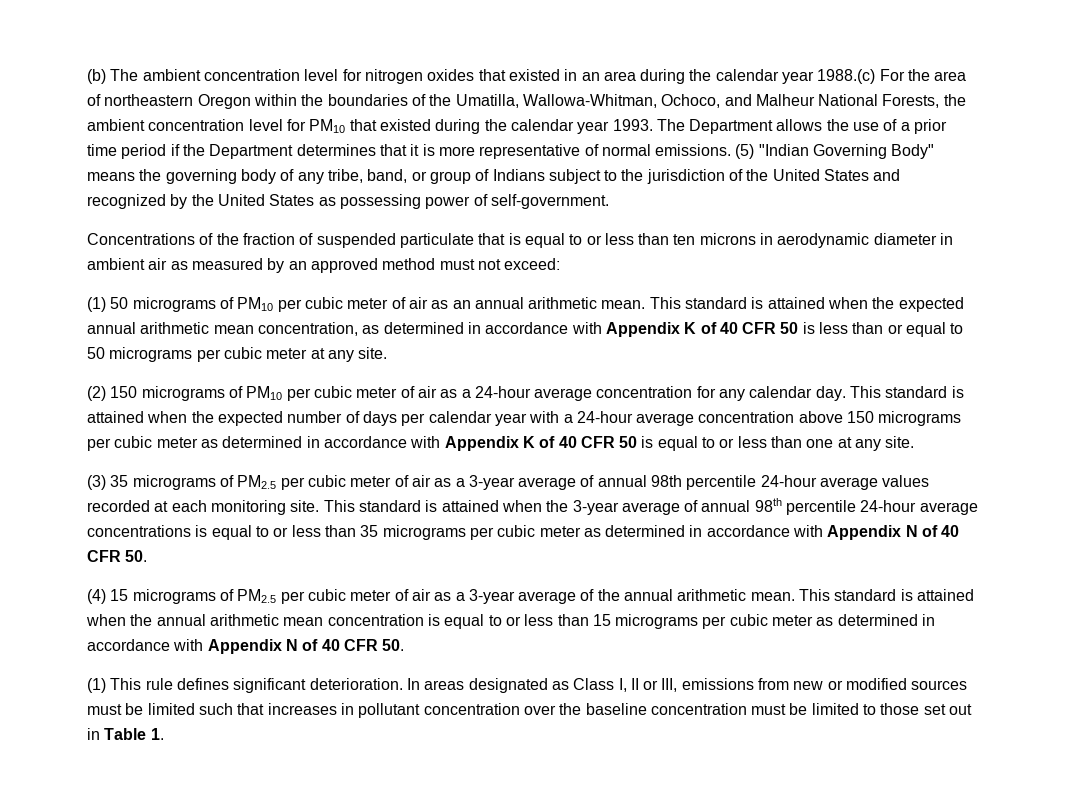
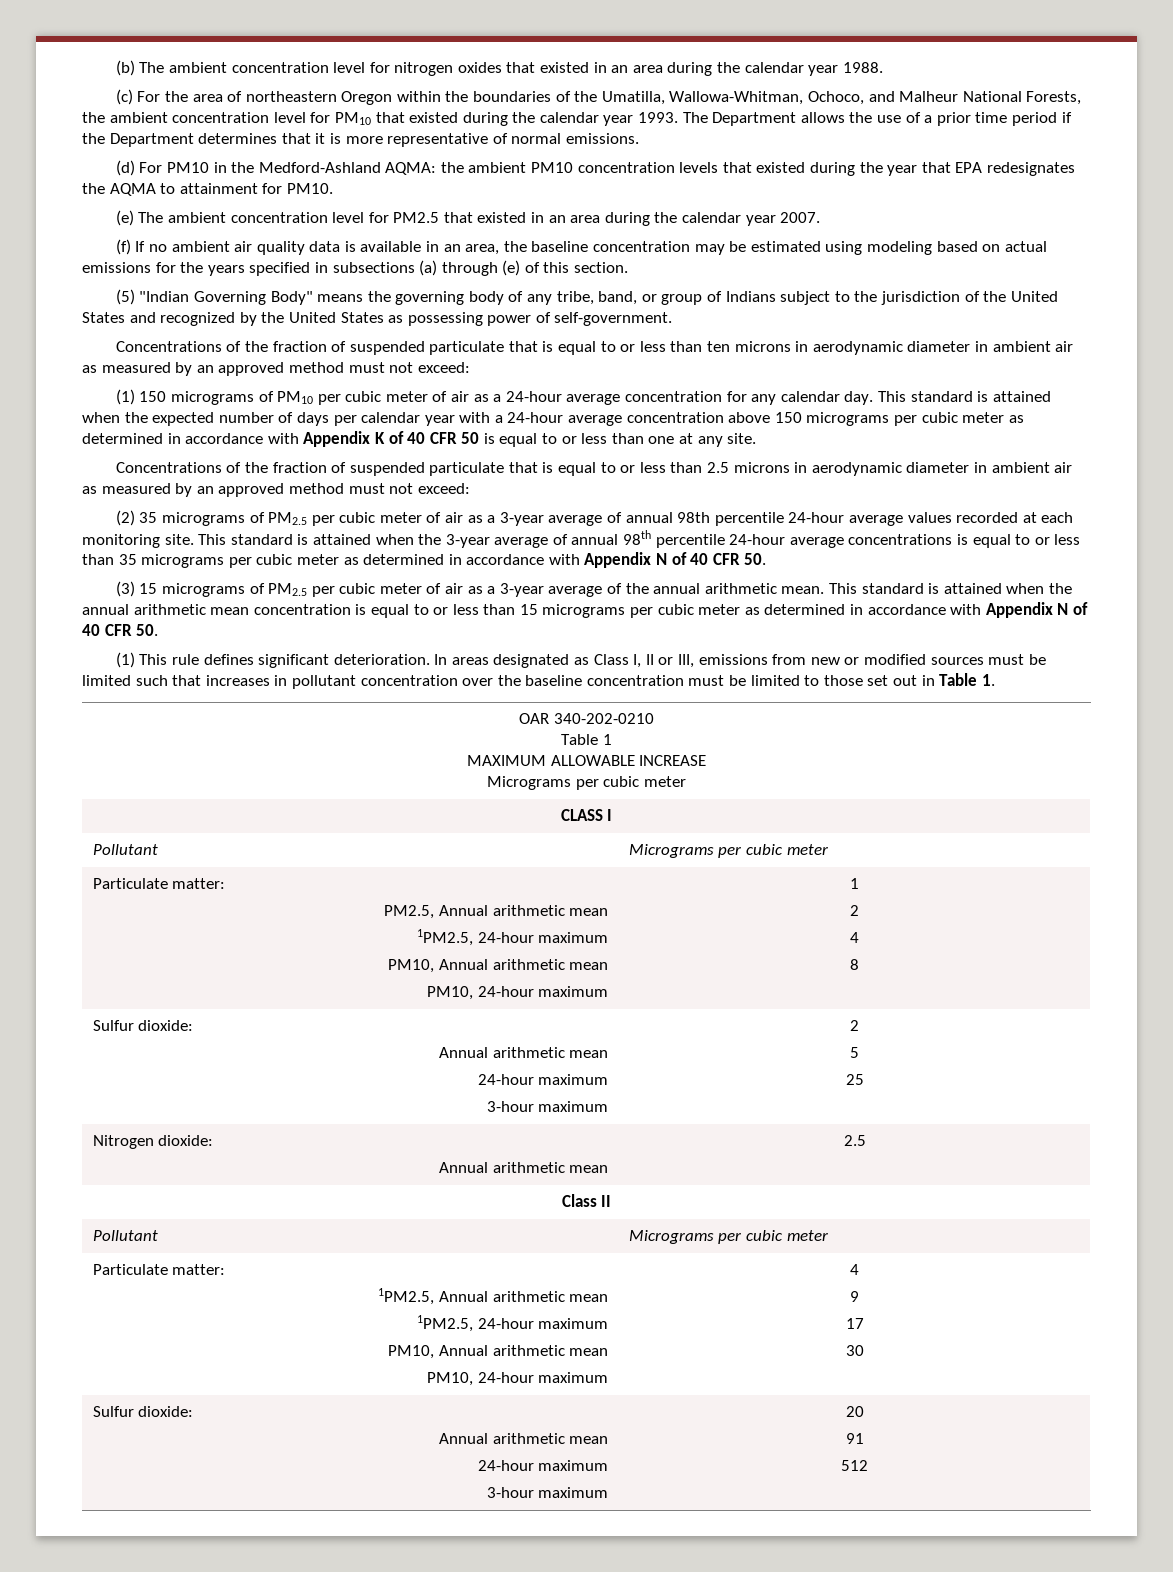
- (b) The ambient concentration level for nitrogen oxides that existed in an area during the calendar year 1988.(c) For the area of northeastern Oregon within the boundaries of the Umatilla, Wallowa-Whitman, Ochoco, and Malheur National Forests, the ambient concentration level for PM10 that existed during the calendar year 1993.
+ (b) The ambient concentration level for nitrogen oxides that existed in an area during the calendar year 1988.
+ (c) For the area of northeastern Oregon within the boundaries of the Umatilla, Wallowa-Whitman, Ochoco, and Malheur National Forests, the ambient concentration level for PM10 that existed during the calendar year 1993.
- The Department allows the use of a prior time period if the Department determines that it is more representative of normal emissions. (5) "Indian Governing Body" means the governing body of any tribe, band, or group of Indians subject to the jurisdiction of the United States and recognized by the United States as possessing power of self-government.
+ The Department allows the use of a prior time period if the Department determines that it is more representative of normal emissions.
+ (d) For PM10 in the Medford-Ashland AQMA: the ambient PM10 concentration levels that existed during the year that EPA redesignates the AQMA to attainment for PM10.
+ (e) The ambient concentration level for PM2.5 that existed in an area during the calendar year 2007.
+ (f) If no ambient air quality data is available in an area, the baseline concentration may be estimated using modeling based on actual emissions for the years specified in subsections (a) through (e) of this section.
+ (5) "Indian Governing Body" means the governing body of any tribe, band, or group of Indians subject to the jurisdiction of the United States and recognized by the United States as possessing power of self-government.
- (1) 50 micrograms of PM10 per cubic meter of air as an annual arithmetic mean. This standard is attained when the expected annual arithmetic mean concentration, as determined in accordance with Appendix K of 40 CFR 50 is less than or equal to 50 micrograms per cubic meter at any site.
- (2) 150 micrograms of PM10 per cubic meter of air as a 24-hour average concentration for any calendar day.
+ (1) 150 micrograms of PM10 per cubic meter of air as a 24-hour average concentration for any calendar day.
- (3) 35 micrograms of PM2.5 per cubic meter of air as a 3-year average of annual 98th percentile 24-hour average values recorded at each monitoring site.
+ Concentrations of the fraction of suspended particulate that is equal to or less than 2.5 microns in aerodynamic diameter in ambient air as measured by an approved method must not exceed:
+ (2) 35 micrograms of PM2.5 per cubic meter of air as a 3-year average of annual 98th percentile 24-hour average values recorded at each monitoring site.
- (4) 15 micrograms of PM2.5 per cubic meter of air as a 3-year average of the annual arithmetic mean.
+ (3) 15 micrograms of PM2.5 per cubic meter of air as a 3-year average of the annual arithmetic mean.
+ OAR 340-202-0210
+ Table 1
+ MAXIMUM ALLOWABLE INCREASE
+ Micrograms per cubic meter
+ CLASS I
+ Pollutant | Micrograms per cubic meter
+ Particulate matter:
+ PM2.5, Annual arithmetic mean
+ 1PM2.5, 24-hour maximum
+ PM10, Annual arithmetic mean
+ PM10, 24-hour maximum | 1
+ 2
+ 4
+ 8
+ Sulfur dioxide:
+ Annual arithmetic mean
+ 24-hour maximum
+ 3-hour maximum | 2
+ 5
+ 25
+ Nitrogen dioxide:
+ Annual arithmetic mean | 2.5
+ Class II
+ Pollutant | Micrograms per cubic meter
+ Particulate matter:
+ 1PM2.5, Annual arithmetic mean
+ 1PM2.5, 24-hour maximum
+ PM10, Annual arithmetic mean
+ PM10, 24-hour maximum | 4
+ 9
+ 17
+ 30
+ Sulfur dioxide:
+ Annual arithmetic mean
+ 24-hour maximum
+ 3-hour maximum | 20
+ 91
+ 512

